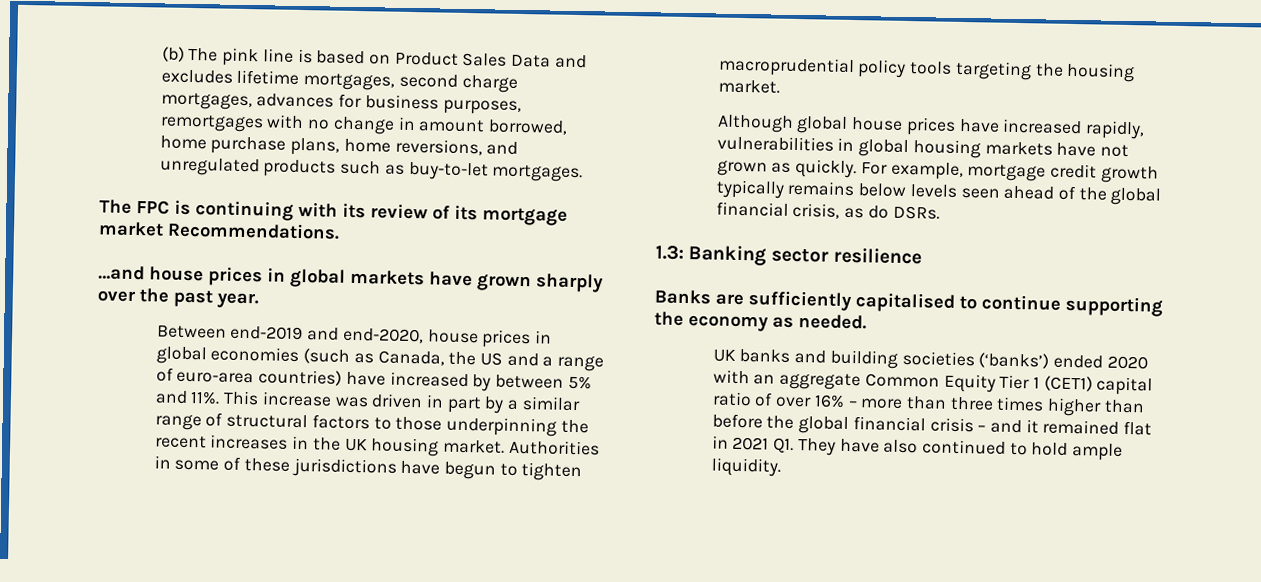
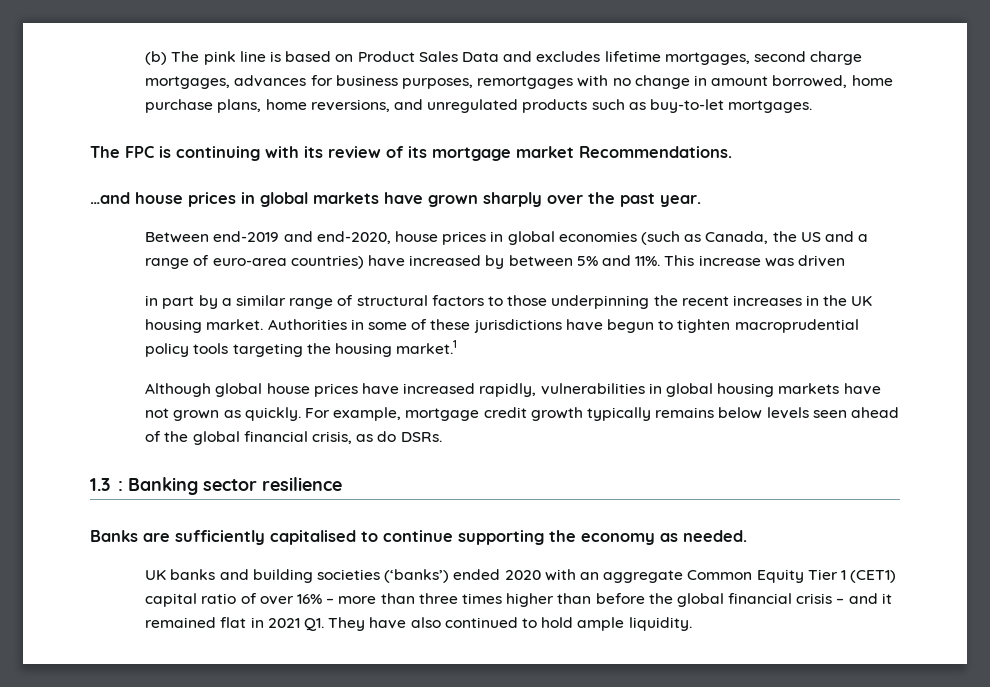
- This increase was driven in part by a similar range of structural factors to those underpinning the recent increases in the UK housing market.
+ This increase was driven
+ in part by a similar range of structural factors to those underpinning the recent increases in the UK housing market.
- Authorities in some of these jurisdictions have begun to tighten macroprudential policy tools targeting the housing market.
+ Authorities in some of these jurisdictions have begun to tighten macroprudential policy tools targeting the housing market.1
- 1.3: Banking sector resilience
+ 1.3 : Banking sector resilience

